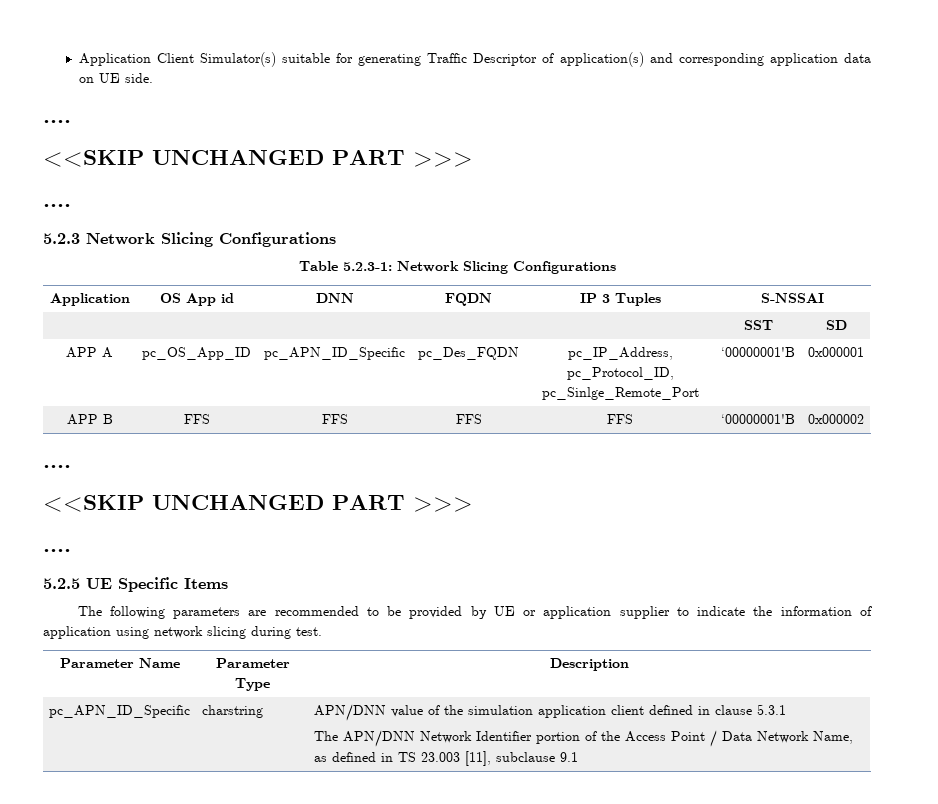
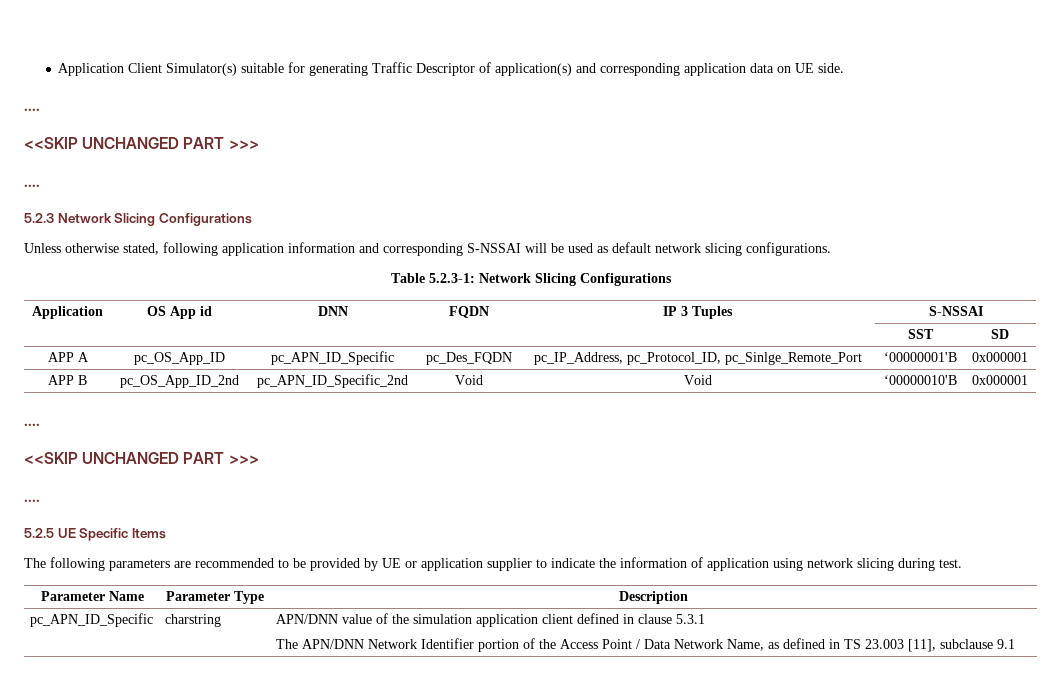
+ Unless otherwise stated, following application information and corresponding S-NSSAI will be used as default network slicing configurations.
- APP B | FFS | FFS | FFS | FFS | ‘00000001'B | 0x000002
+ APP B | pc_OS_App_ID_2nd | pc_APN_ID_Specific_2nd | Void | Void | ‘00000010'B | 0x000001

